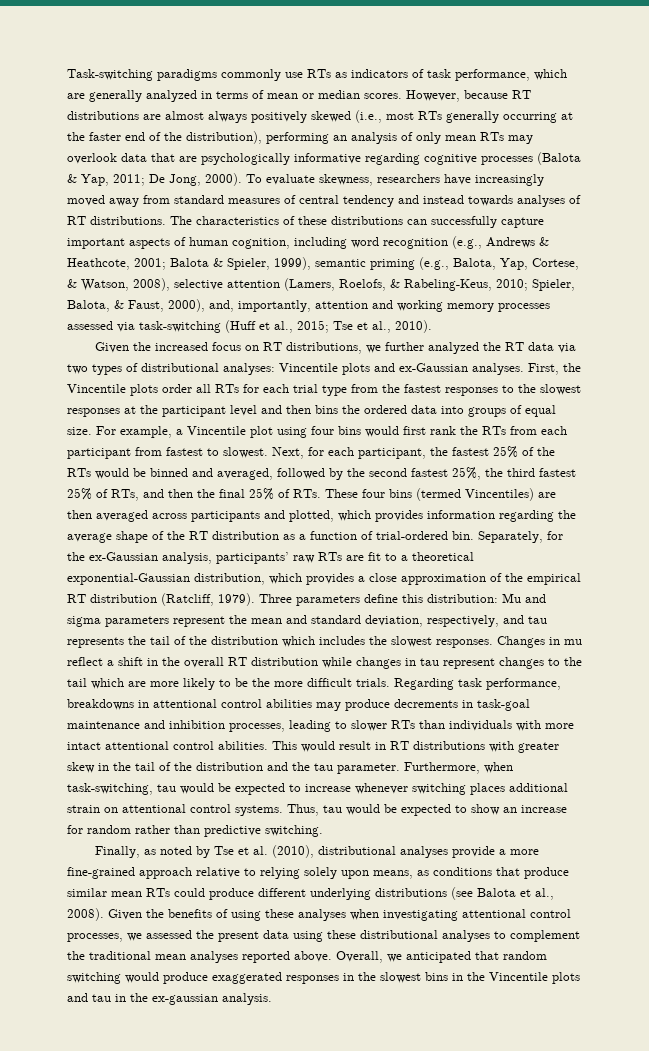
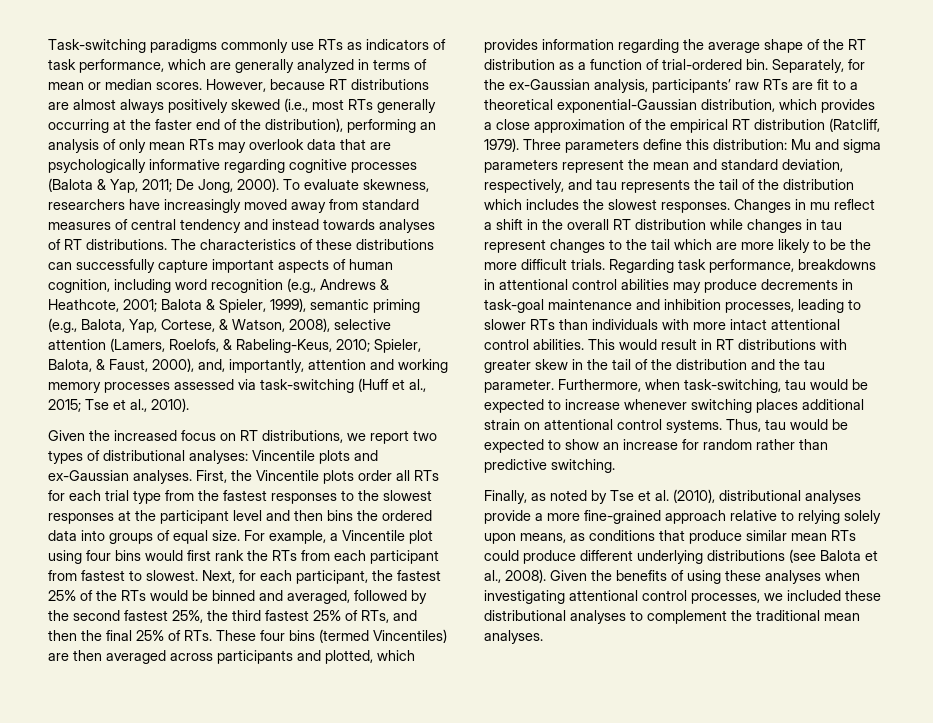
- Given the increased focus on RT distributions, we further analyzed the RT data via two types of distributional analyses: Vincentile plots and ex-Gaussian analyses.
+ Given the increased focus on RT distributions, we report two types of distributional analyses: Vincentile plots and ex-Gaussian analyses.
- Given the benefits of using these analyses when investigating attentional control processes, we assessed the present data using these distributional analyses to complement the traditional mean analyses reported above. Overall, we anticipated that random switching would produce exaggerated responses in the slowest bins in the Vincentile plots and tau in the ex-gaussian analysis.
+ Given the benefits of using these analyses when investigating attentional control processes, we included these distributional analyses to complement the traditional mean analyses.

